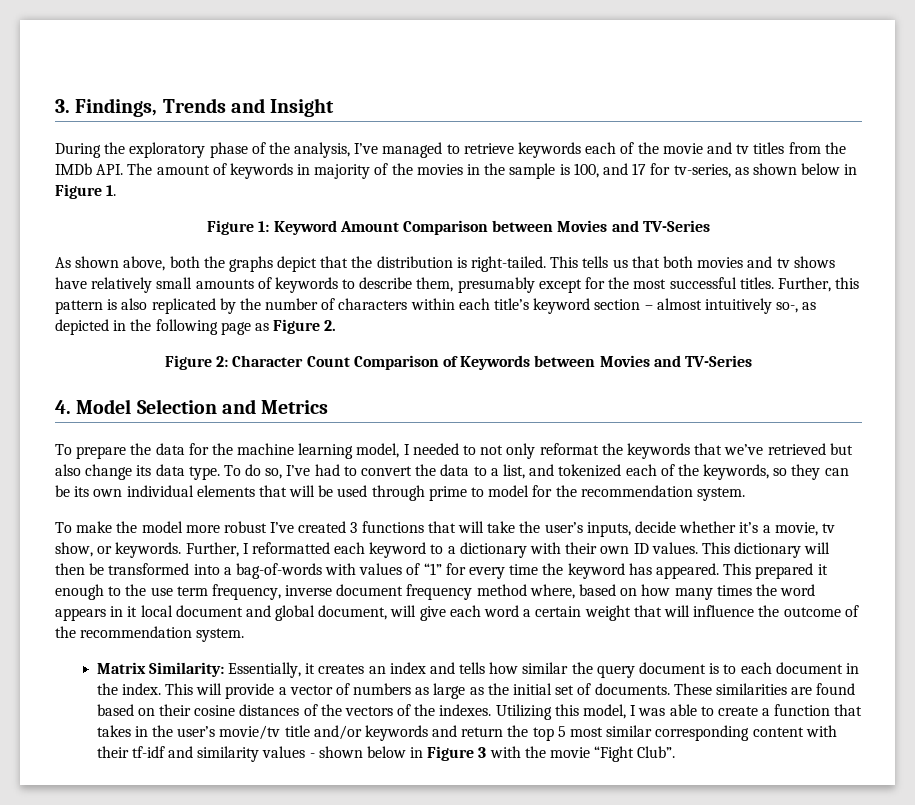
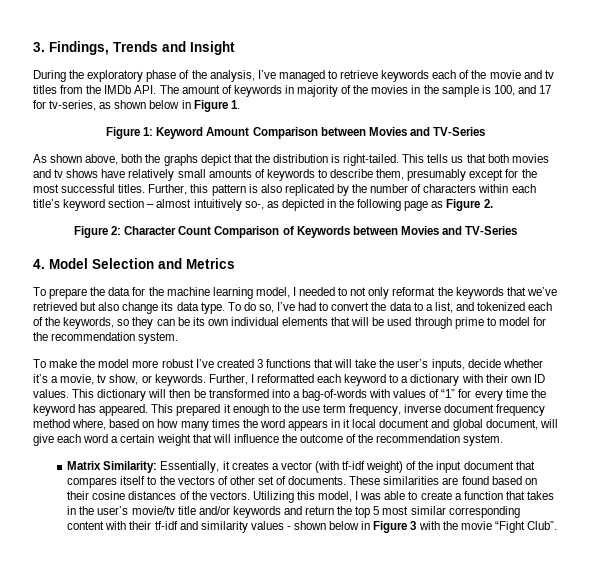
- Matrix Similarity: Essentially, it creates an index and tells how similar the query document is to each document in the index. This will provide a vector of numbers as large as the initial set of documents.
+ Matrix Similarity: Essentially, it creates a vector (with tf-idf weight) of the input document that compares itself to the vectors of other set of documents.
- These similarities are found based on their cosine distances of the vectors of the indexes.
+ These similarities are found based on their cosine distances of the vectors.

